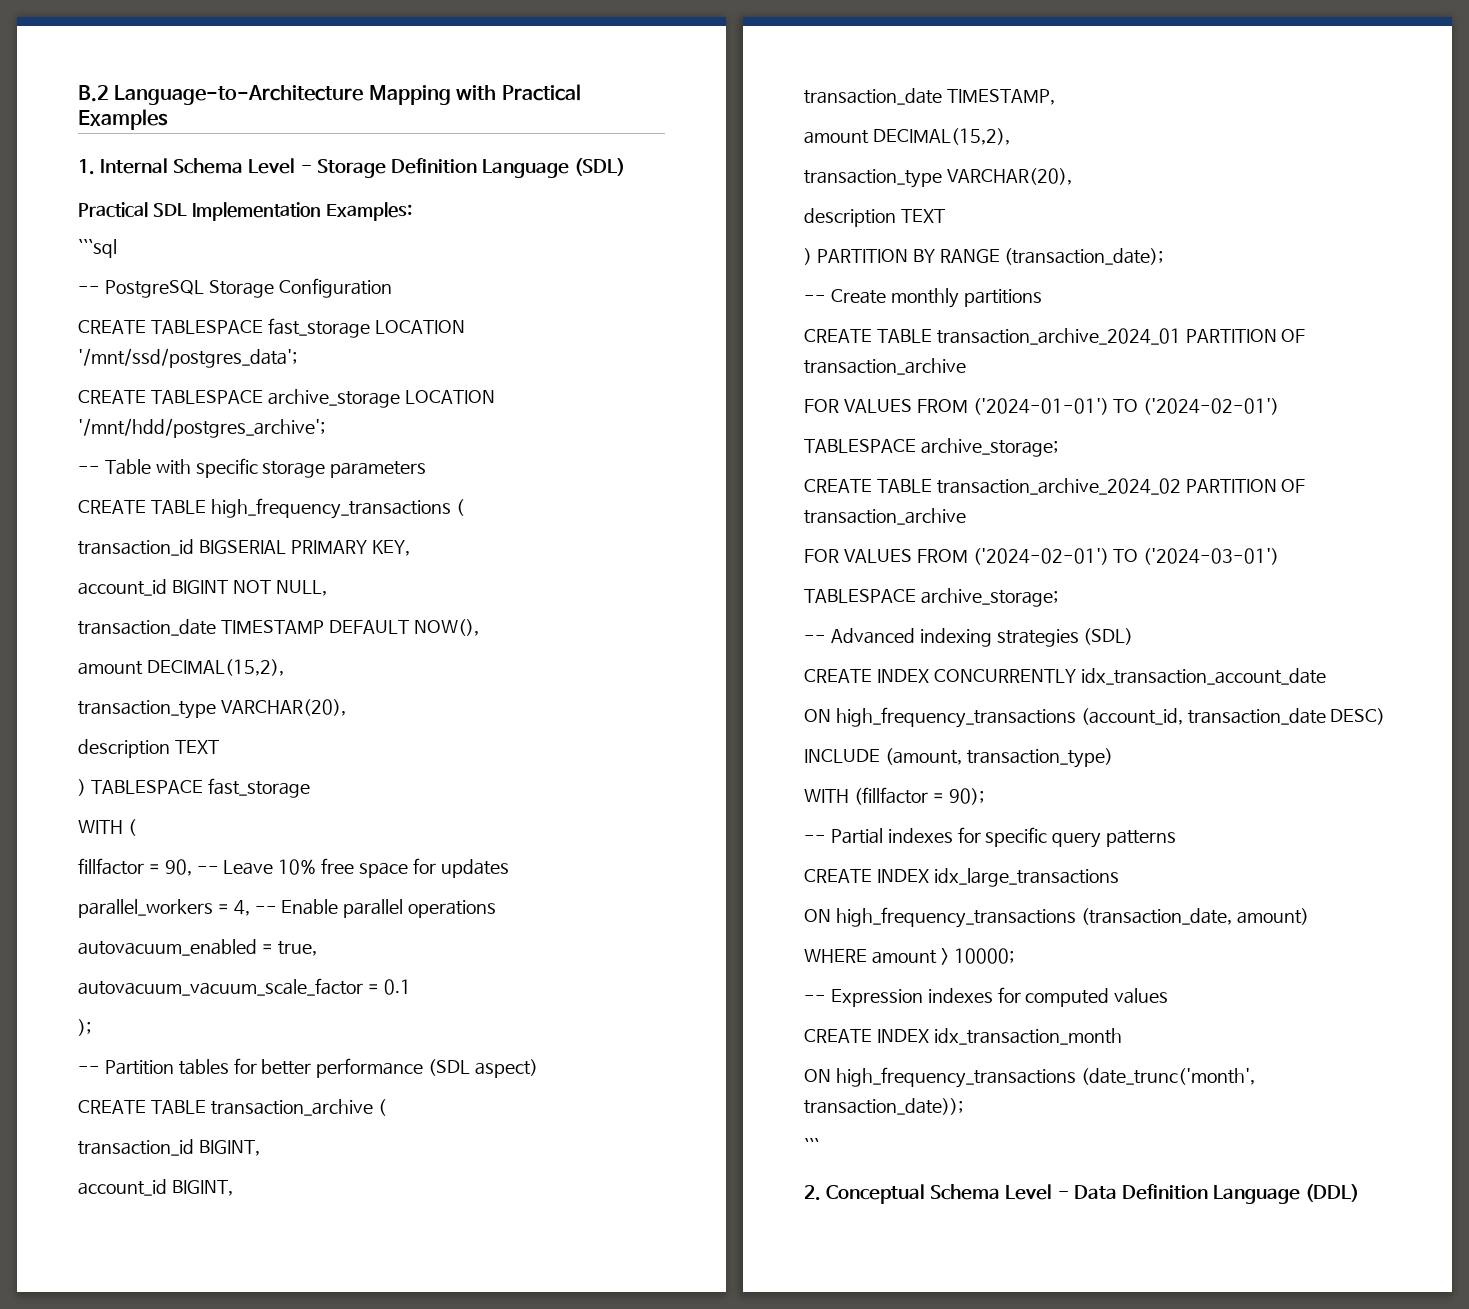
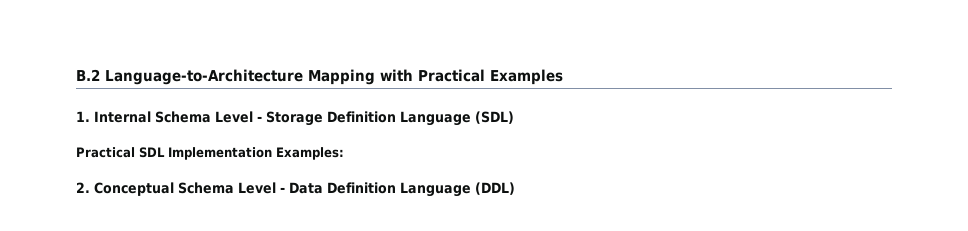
- ```sql
- -- PostgreSQL Storage Configuration
- CREATE TABLESPACE fast_storage LOCATION '/mnt/ssd/postgres_data';
- CREATE TABLESPACE archive_storage LOCATION '/mnt/hdd/postgres_archive';
- -- Table with specific storage parameters
- CREATE TABLE high_frequency_transactions (
- transaction_id BIGSERIAL PRIMARY KEY,
- account_id BIGINT NOT NULL,
- transaction_date TIMESTAMP DEFAULT NOW(),
- amount DECIMAL(15,2),
- transaction_type VARCHAR(20),
- description TEXT
- ) TABLESPACE fast_storage
- WITH (
- fillfactor = 90, -- Leave 10% free space for updates
- parallel_workers = 4, -- Enable parallel operations
- autovacuum_enabled = true,
- autovacuum_vacuum_scale_factor = 0.1
- );
- -- Partition tables for better performance (SDL aspect)
- CREATE TABLE transaction_archive (
- transaction_id BIGINT,
- account_id BIGINT,
- transaction_date TIMESTAMP,
- amount DECIMAL(15,2),
- transaction_type VARCHAR(20),
- description TEXT
- ) PARTITION BY RANGE (transaction_date);
- -- Create monthly partitions
- CREATE TABLE transaction_archive_2024_01 PARTITION OF transaction_archive
- FOR VALUES FROM ('2024-01-01') TO ('2024-02-01')
- TABLESPACE archive_storage;
- CREATE TABLE transaction_archive_2024_02 PARTITION OF transaction_archive
- FOR VALUES FROM ('2024-02-01') TO ('2024-03-01')
- TABLESPACE archive_storage;
- -- Advanced indexing strategies (SDL)
- CREATE INDEX CONCURRENTLY idx_transaction_account_date
- ON high_frequency_transactions (account_id, transaction_date DESC)
- INCLUDE (amount, transaction_type)
- WITH (fillfactor = 90);
- -- Partial indexes for specific query patterns
- CREATE INDEX idx_large_transactions
- ON high_frequency_transactions (transaction_date, amount)
- WHERE amount > 10000;
- -- Expression indexes for computed values
- CREATE INDEX idx_transaction_month
- ON high_frequency_transactions (date_trunc('month', transaction_date));
- ```

